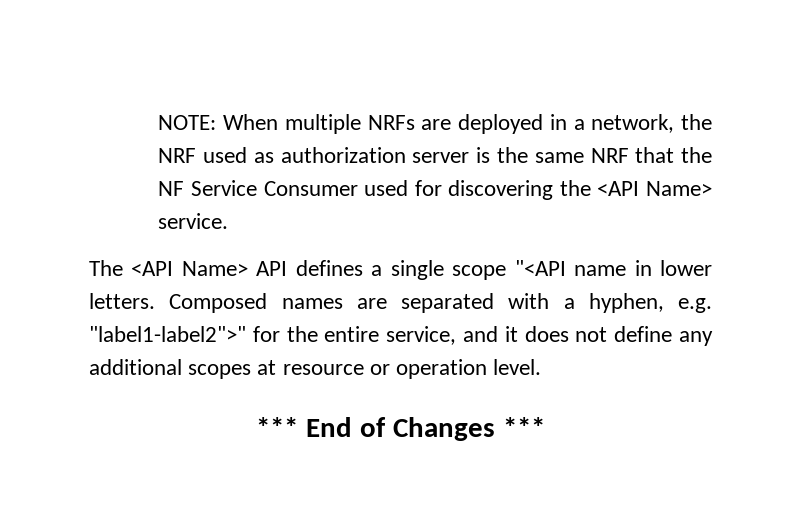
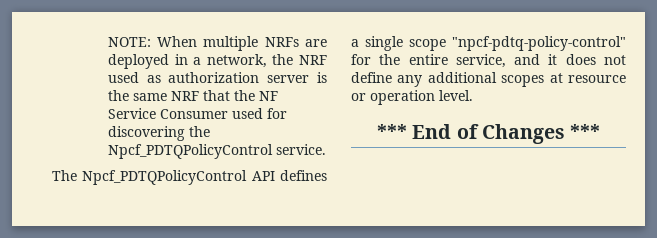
- NOTE: When multiple NRFs are deployed in a network, the NRF used as authorization server is the same NRF that the NF Service Consumer used for discovering the <API Name> service.
+ NOTE: When multiple NRFs are deployed in a network, the NRF used as authorization server is the same NRF that the NF Service Consumer used for discovering the Npcf_PDTQPolicyControl service.
- The <API Name> API defines a single scope "<API name in lower letters. Composed names are separated with a hyphen, e.g. "label1-label2">" for the entire service, and it does not define any additional scopes at resource or operation level.
+ The Npcf_PDTQPolicyControl API defines a single scope "npcf-pdtq-policy-control" for the entire service, and it does not define any additional scopes at resource or operation level.

